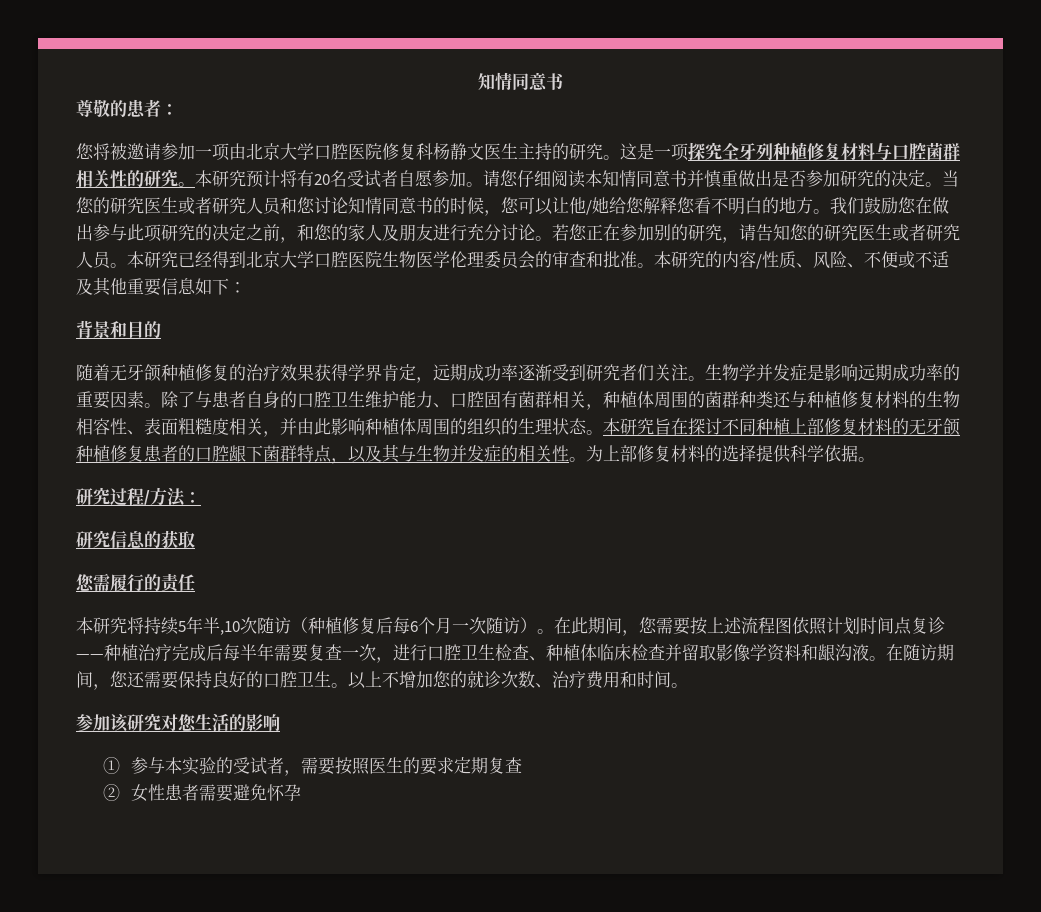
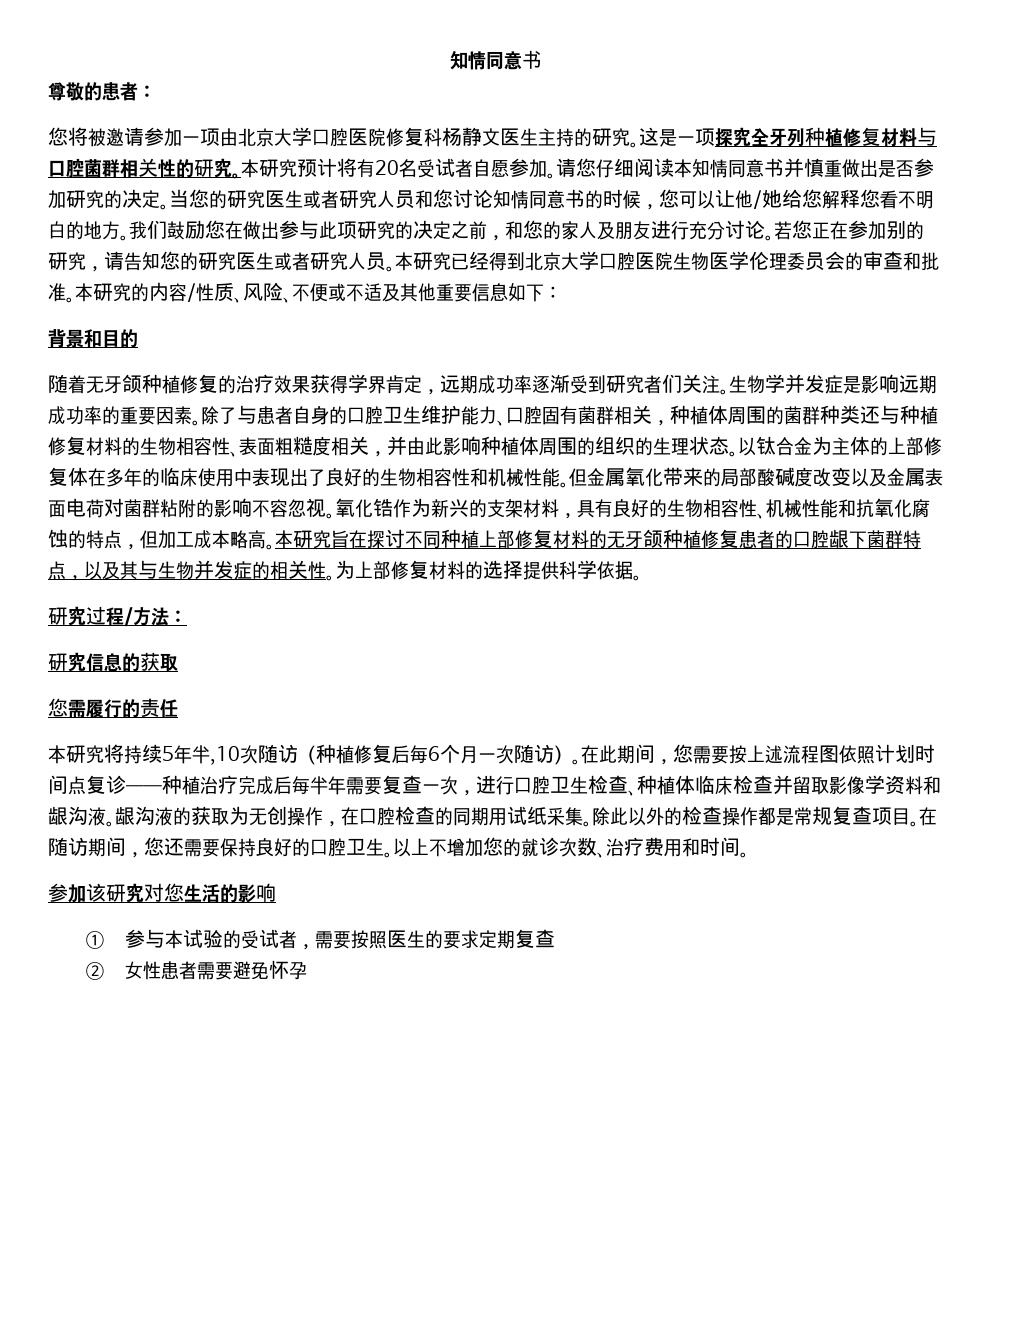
+ 以钛合金为主体的上部修复体在多年的临床使用中表现出了良好的生物相容性和机械性能。但金属氧化带来的局部酸碱度改变以及金属表面电荷对菌群粘附的影响不容忽视。氧化锆作为新兴的支架材料，具有良好的生物相容性、机械性能和抗氧化腐蚀的特点，但加工成本略高。
+ 龈沟液的获取为无创操作，在口腔检查的同期用试纸采集。除此以外的检查操作都是常规复查项目。
- ①参与本实验的受试者，需要按照医生的要求定期复查
+ ①参与本试验的受试者，需要按照医生的要求定期复查

